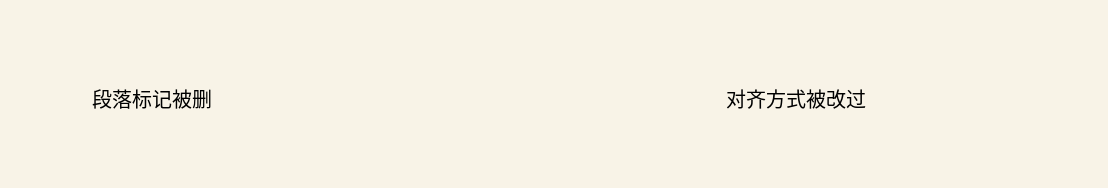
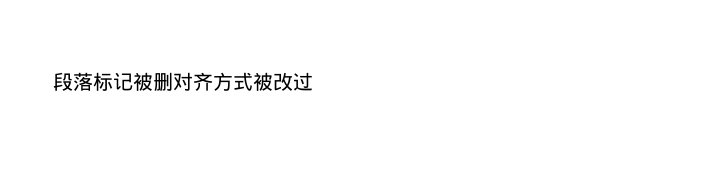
- 段落标记被删
- 对齐方式被改过
+ 段落标记被删对齐方式被改过

